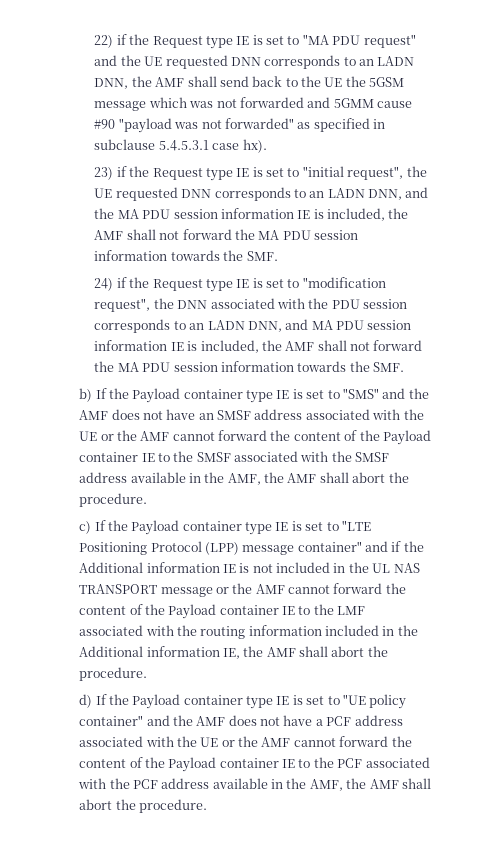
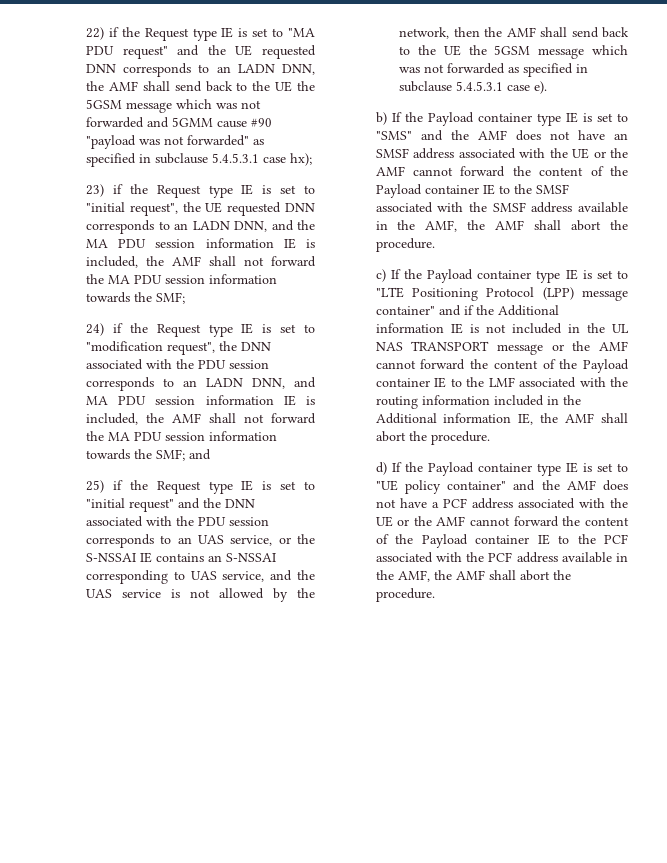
- 22) if the Request type IE is set to "MA PDU request" and the UE requested DNN corresponds to an LADN DNN, the AMF shall send back to the UE the 5GSM message which was not forwarded and 5GMM cause #90 "payload was not forwarded" as specified in subclause 5.4.5.3.1 case hx).
+ 22) if the Request type IE is set to "MA PDU request" and the UE requested DNN corresponds to an LADN DNN, the AMF shall send back to the UE the 5GSM message which was not forwarded and 5GMM cause #90 "payload was not forwarded" as specified in subclause 5.4.5.3.1 case hx);
- 23) if the Request type IE is set to "initial request", the UE requested DNN corresponds to an LADN DNN, and the MA PDU session information IE is included, the AMF shall not forward the MA PDU session information towards the SMF.
+ 23) if the Request type IE is set to "initial request", the UE requested DNN corresponds to an LADN DNN, and the MA PDU session information IE is included, the AMF shall not forward the MA PDU session information towards the SMF;
- 24) if the Request type IE is set to "modification request", the DNN associated with the PDU session corresponds to an LADN DNN, and MA PDU session information IE is included, the AMF shall not forward the MA PDU session information towards the SMF.
+ 24) if the Request type IE is set to "modification request", the DNN associated with the PDU session corresponds to an LADN DNN, and MA PDU session information IE is included, the AMF shall not forward the MA PDU session information towards the SMF; and
+ 25) if the Request type IE is set to "initial request" and the DNN associated with the PDU session corresponds to an UAS service, or the S-NSSAI IE contains an S-NSSAI corresponding to UAS service, and the UAS service is not allowed by the network, then the AMF shall send back to the UE the 5GSM message which was not forwarded as specified in subclause 5.4.5.3.1 case e).

